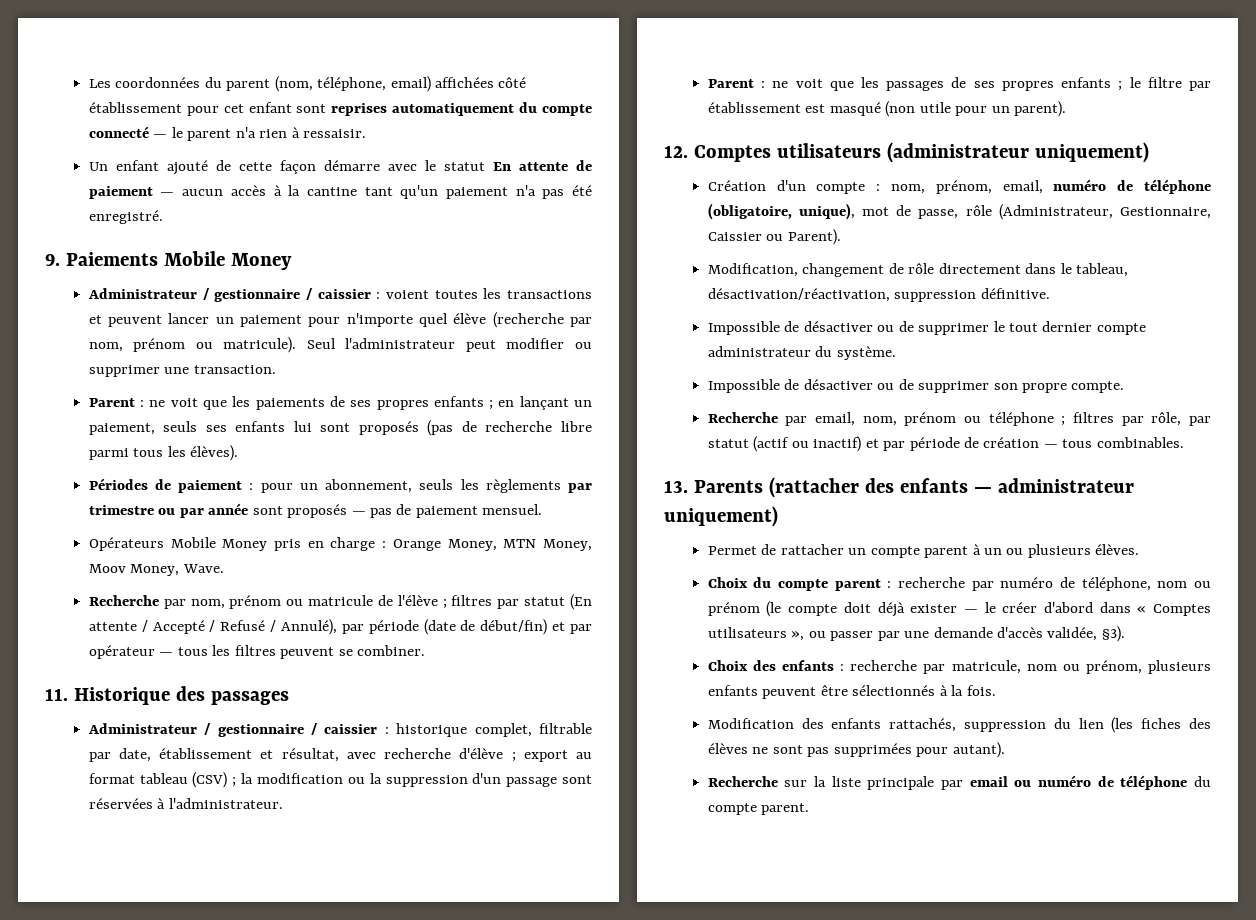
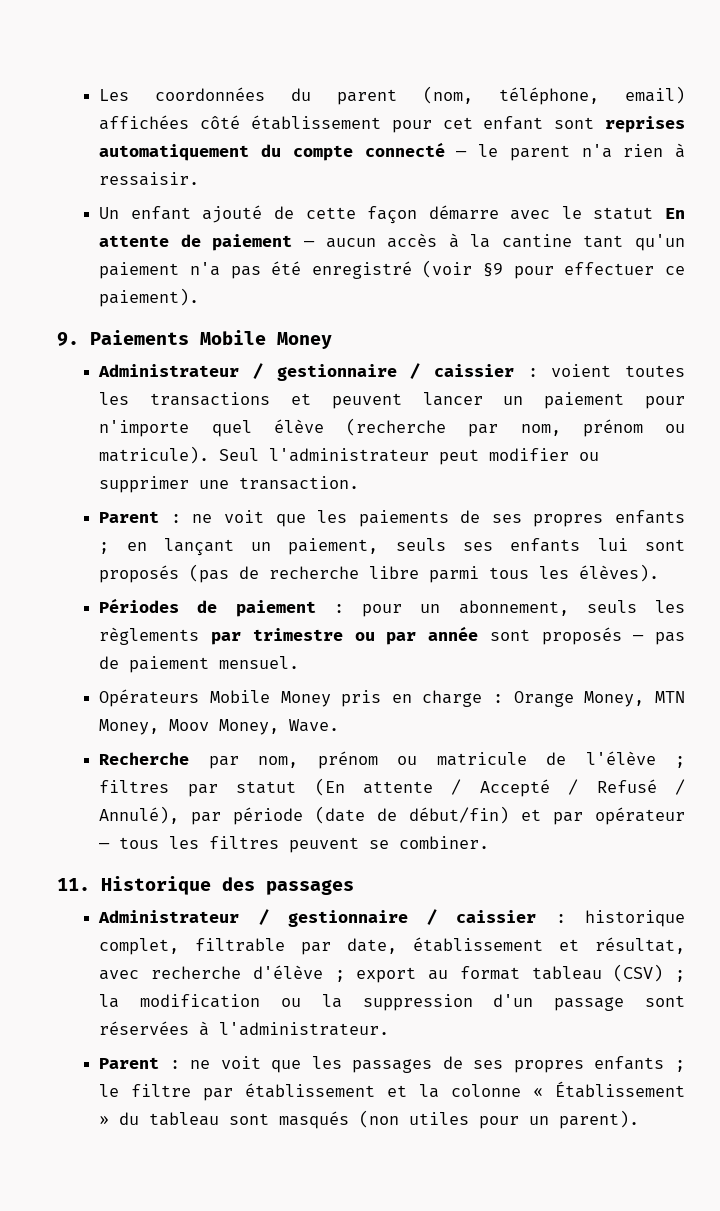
- Un enfant ajouté de cette façon démarre avec le statut En attente de paiement — aucun accès à la cantine tant qu'un paiement n'a pas été enregistré.
+ Un enfant ajouté de cette façon démarre avec le statut En attente de paiement — aucun accès à la cantine tant qu'un paiement n'a pas été enregistré (voir §9 pour effectuer ce paiement).
- Parent : ne voit que les passages de ses propres enfants ; le filtre par établissement est masqué (non utile pour un parent).
- 12. Comptes utilisateurs (administrateur uniquement)
- Création d'un compte : nom, prénom, email, numéro de téléphone (obligatoire, unique), mot de passe, rôle (Administrateur, Gestionnaire, Caissier ou Parent).
- Modification, changement de rôle directement dans le tableau, désactivation/réactivation, suppression définitive.
- Impossible de désactiver ou de supprimer le tout dernier compte administrateur du système.
- Impossible de désactiver ou de supprimer son propre compte.
- Recherche par email, nom, prénom ou téléphone ; filtres par rôle, par statut (actif ou inactif) et par période de création — tous combinables.
- 13. Parents (rattacher des enfants — administrateur uniquement)
- Permet de rattacher un compte parent à un ou plusieurs élèves.
- Choix du compte parent : recherche par numéro de téléphone, nom ou prénom (le compte doit déjà exister — le créer d'abord dans « Comptes utilisateurs », ou passer par une demande d'accès validée, §3).
- Choix des enfants : recherche par matricule, nom ou prénom, plusieurs enfants peuvent être sélectionnés à la fois.
- Modification des enfants rattachés, suppression du lien (les fiches des élèves ne sont pas supprimées pour autant).
- Recherche sur la liste principale par email ou numéro de téléphone du compte parent.
+ Parent : ne voit que les passages de ses propres enfants ; le filtre par établissement et la colonne « Établissement » du tableau sont masqués (non utiles pour un parent).

